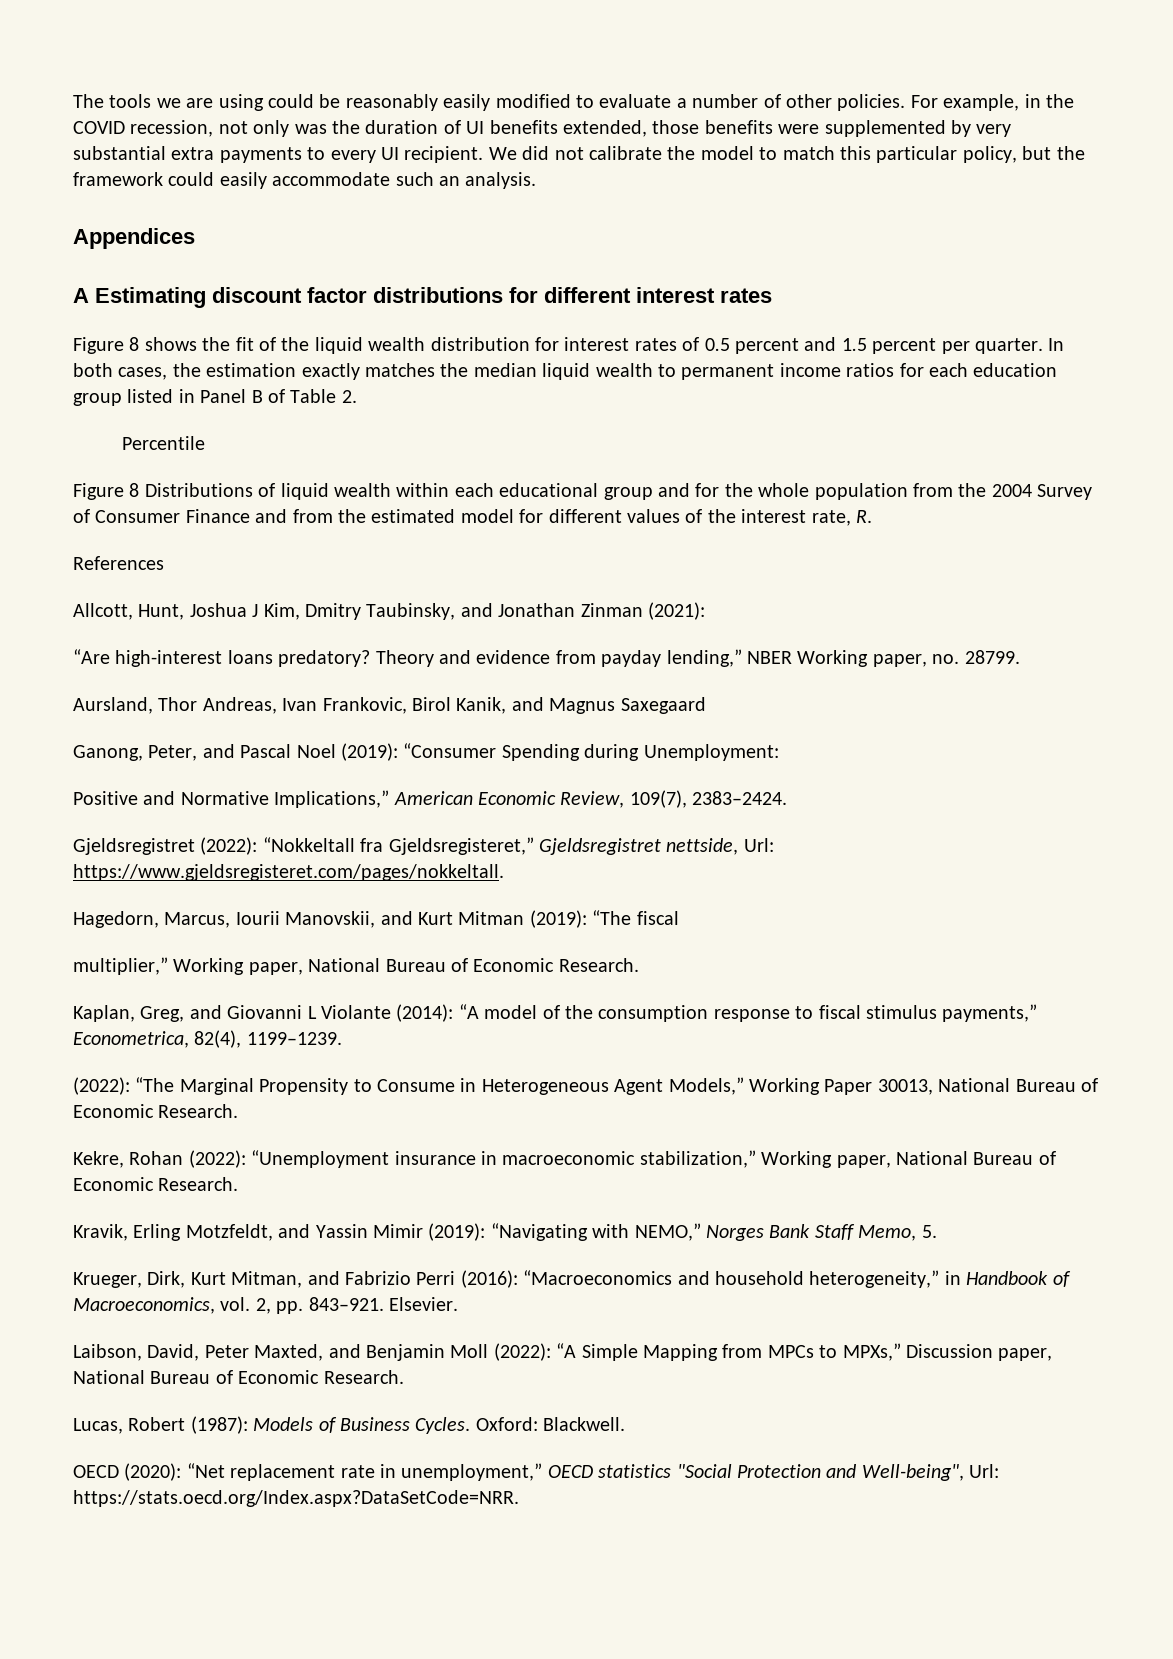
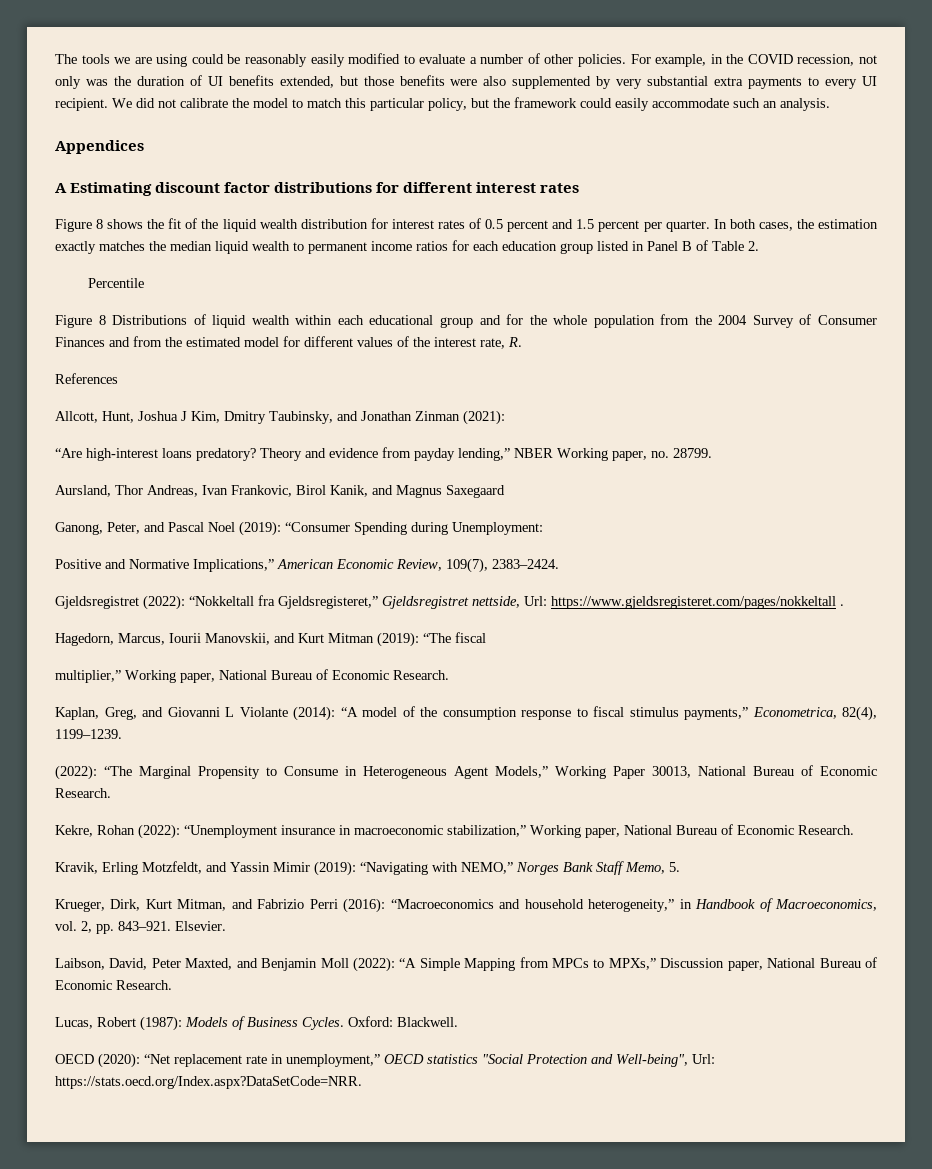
- For example, in the COVID recession, not only was the duration of UI benefits extended, those benefits were supplemented by very substantial extra payments to every UI recipient.
+ For example, in the COVID recession, not only was the duration of UI benefits extended, but those benefits were also supplemented by very substantial extra payments to every UI recipient.
- Figure 8 Distributions of liquid wealth within each educational group and for the whole population from the 2004 Survey of Consumer Finance and from the estimated model for different values of the interest rate, R.
+ Figure 8 Distributions of liquid wealth within each educational group and for the whole population from the 2004 Survey of Consumer Finances and from the estimated model for different values of the interest rate, R.
- Gjeldsregistret (2022): “Nokkeltall fra Gjeldsregisteret,” Gjeldsregistret nettside, Url: https://www.gjeldsregisteret.com/pages/nokkeltall.
+ Gjeldsregistret (2022): “Nokkeltall fra Gjeldsregisteret,” Gjeldsregistret nettside, Url: https://www.gjeldsregisteret.com/pages/nokkeltall .

